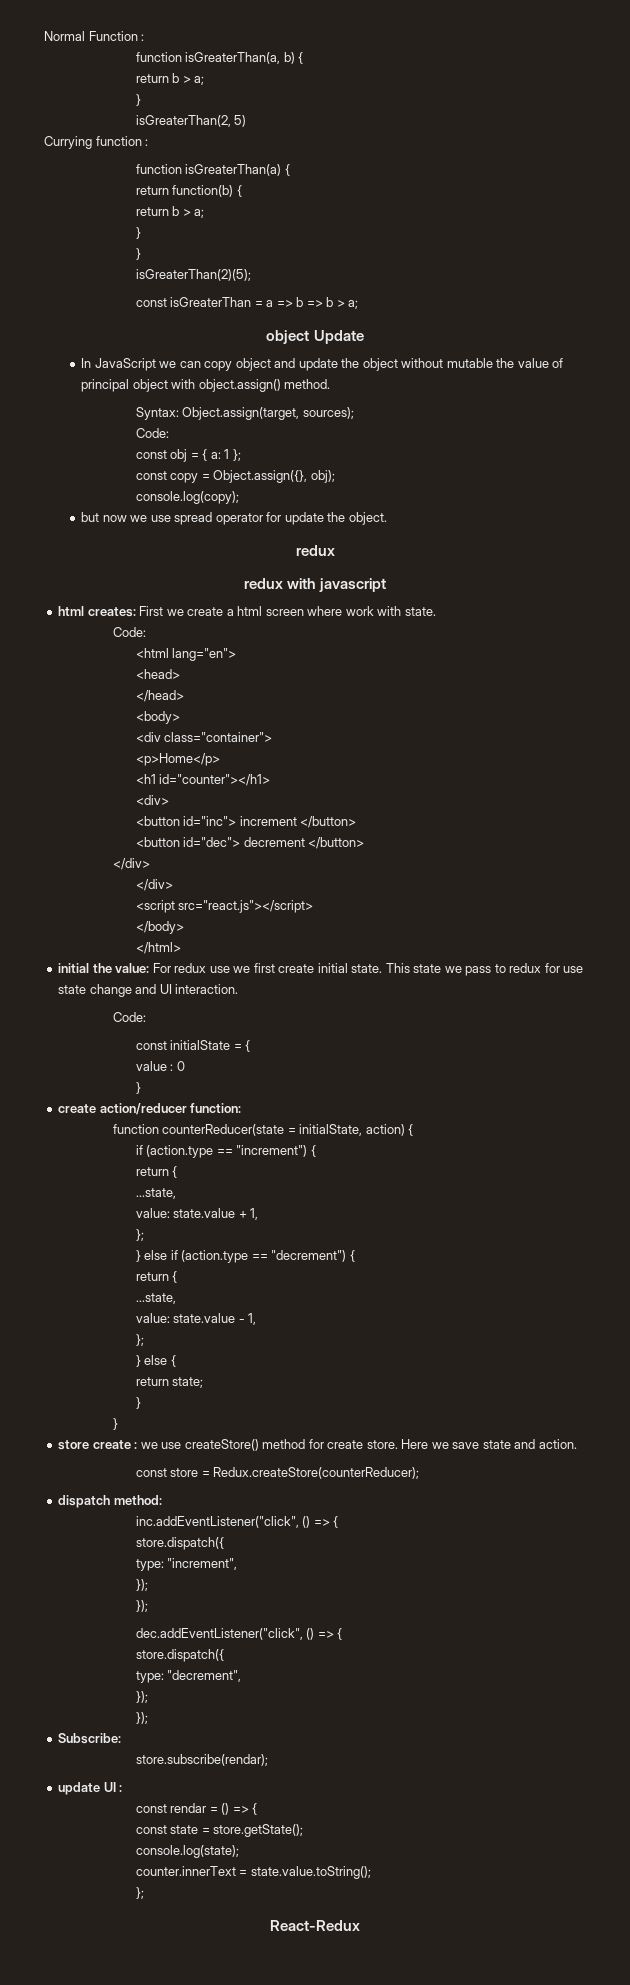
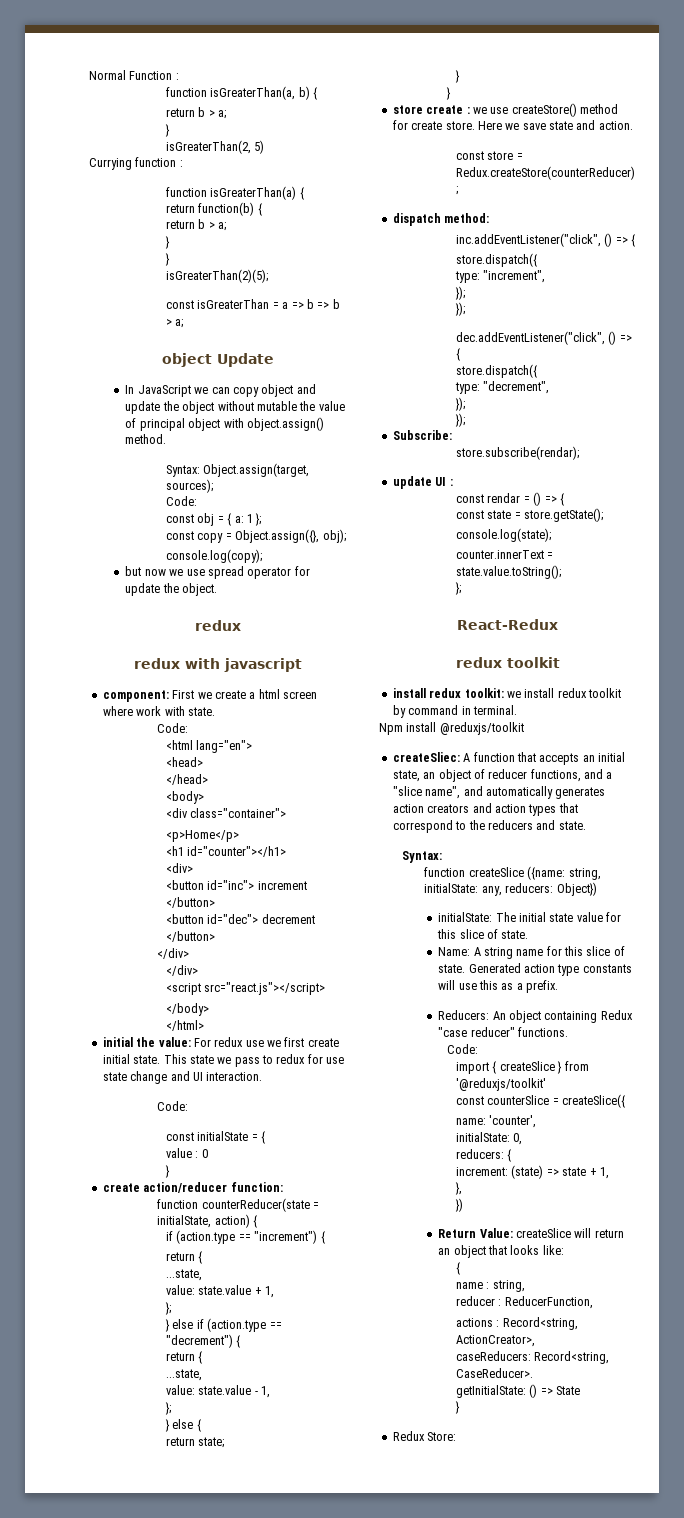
- html creates: First we create a html screen where work with state.
+ component: First we create a html screen where work with state.
  React-Redux
+ redux toolkit
+ install redux toolkit: we install redux toolkit by command in terminal.
+ Npm install @reduxjs/toolkit
+ createSliec: A function that accepts an initial state, an object of reducer functions, and a "slice name", and automatically generates action creators and action types that correspond to the reducers and state.
+ Syntax:
+ function createSlice ({name: string, initialState: any, reducers: Object})
+ initialState: The initial state value for this slice of state.
+ Name: A string name for this slice of state. Generated action type constants will use this as a prefix.
+ Reducers: An object containing Redux "case reducer" functions.
+ Code:
+ import { createSlice } from '@reduxjs/toolkit'
+ const counterSlice = createSlice({
+ name: 'counter',
+ initialState: 0,
+ reducers: {
+ increment: (state) => state + 1,
+ },
+ })
+ Return Value: createSlice will return an object that looks like:
+ {
+ name : string,
+ reducer : ReducerFunction,
+ actions : Record<string, ActionCreator>,
+ caseReducers: Record<string, CaseReducer>.
+ getInitialState: () => State
+ }
+ Redux Store:

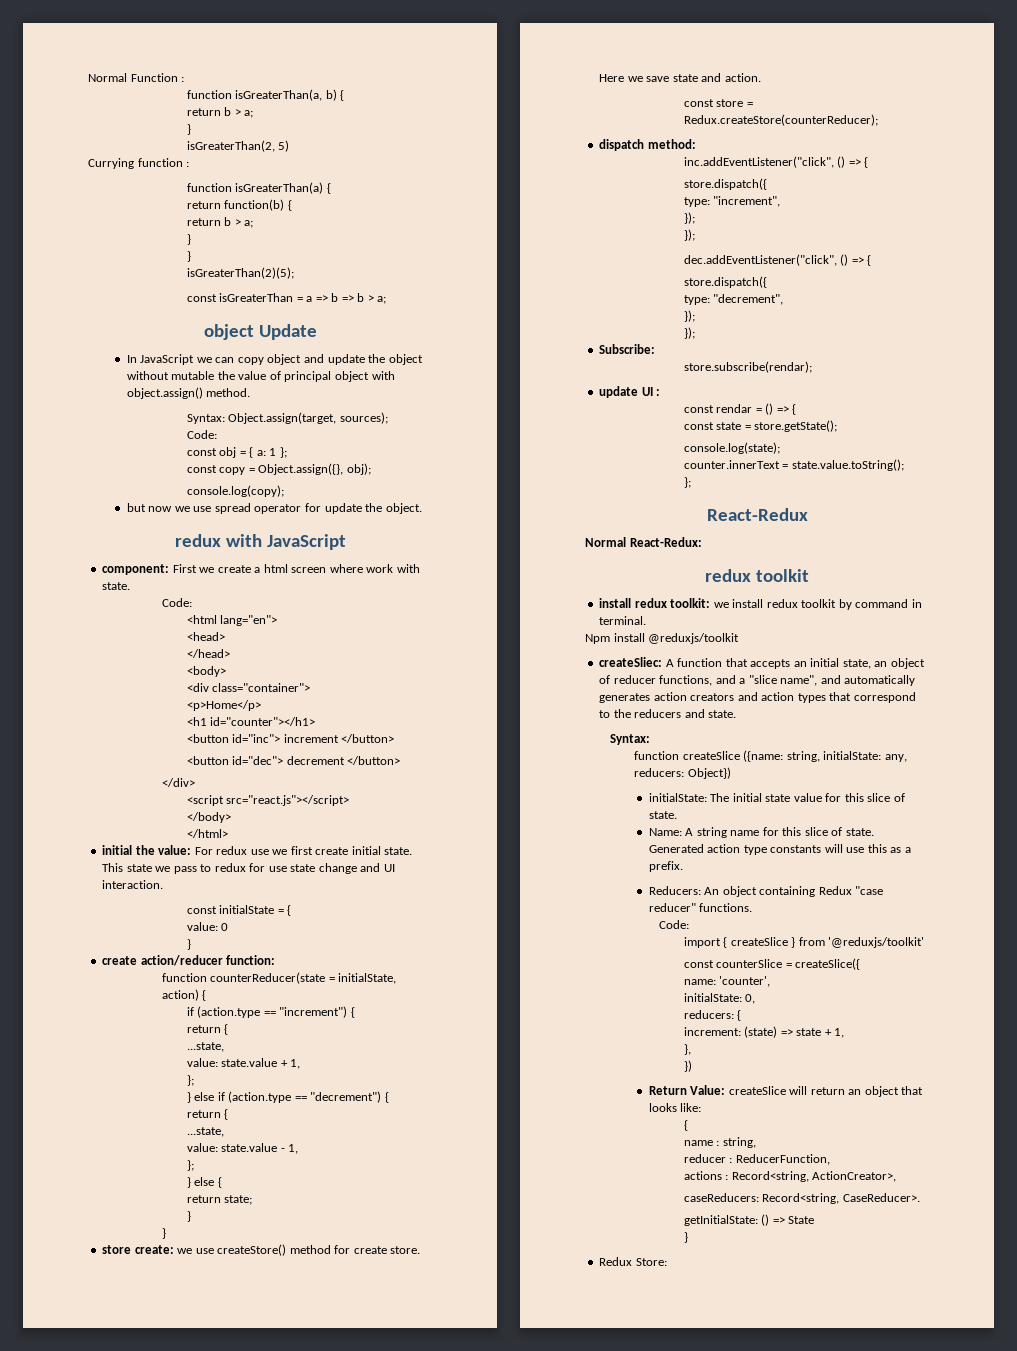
  but now we use spread operator for update the object.
- redux
- redux with javascript
+ redux with JavaScript
- <div>
  <button id="dec"> decrement </button>
- </div>
  This state we pass to redux for use state change and UI interaction.
- Code:
- value : 0
+ value: 0
- store create : we use createStore() method for create store.
+ store create: we use createStore() method for create store.
+ Normal React-Redux:

